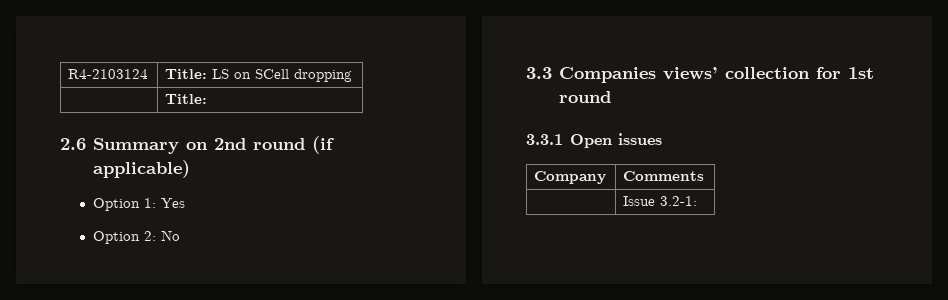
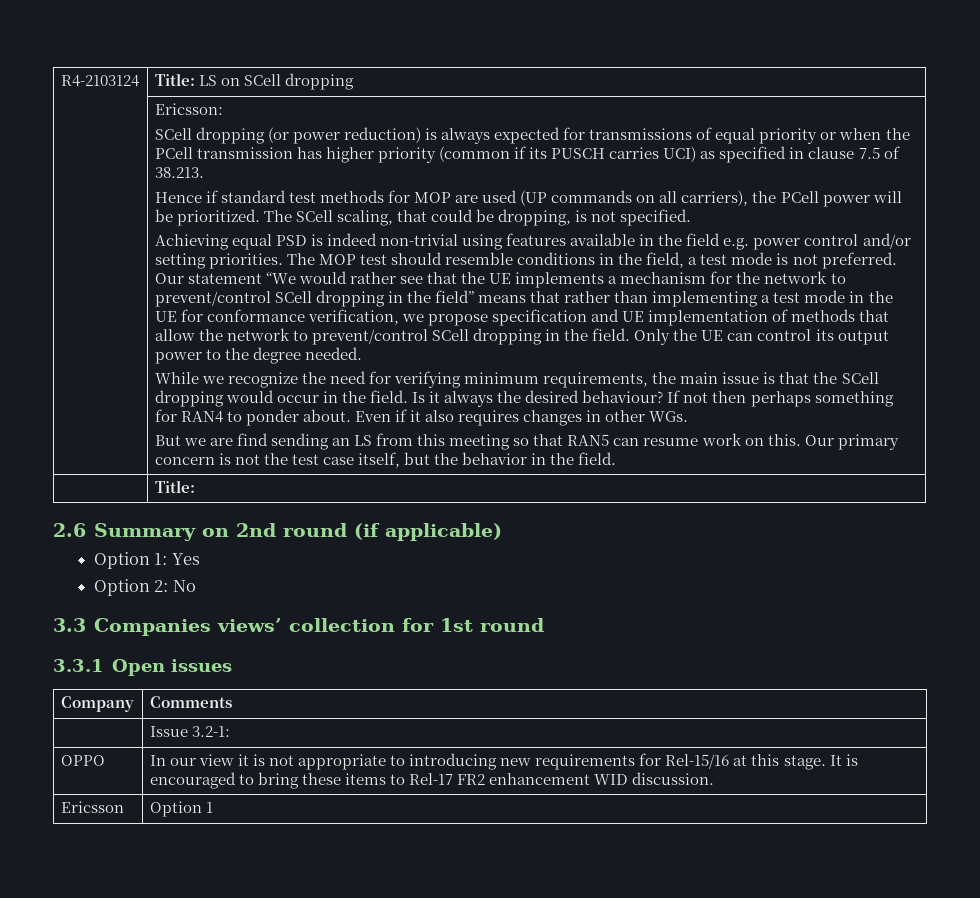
+ Ericsson:
+ SCell dropping (or power reduction) is always expected for transmissions of equal priority or when the PCell transmission has higher priority (common if its PUSCH carries UCI) as specified in clause 7.5 of 38.213.
+ Hence if standard test methods for MOP are used (UP commands on all carriers), the PCell power will be prioritized. The SCell scaling, that could be dropping, is not specified.
+ Achieving equal PSD is indeed non-trivial using features available in the field e.g. power control and/or setting priorities. The MOP test should resemble conditions in the field, a test mode is not preferred. Our statement “We would rather see that the UE implements a mechanism for the network to prevent/control SCell dropping in the field” means that rather than implementing a test mode in the UE for conformance verification, we propose specification and UE implementation of methods that allow the network to prevent/control SCell dropping in the field. Only the UE can control its output power to the degree needed.
+ While we recognize the need for verifying minimum requirements, the main issue is that the SCell dropping would occur in the field. Is it always the desired behaviour? If not then perhaps something for RAN4 to ponder about. Even if it also requires changes in other WGs.
+ But we are find sending an LS from this meeting so that RAN5 can resume work on this. Our primary concern is not the test case itself, but the behavior in the field.
+ OPPO | In our view it is not appropriate to introducing new requirements for Rel-15/16 at this stage. It is encouraged to bring these items to Rel-17 FR2 enhancement WID discussion.
+ Ericsson | Option 1

